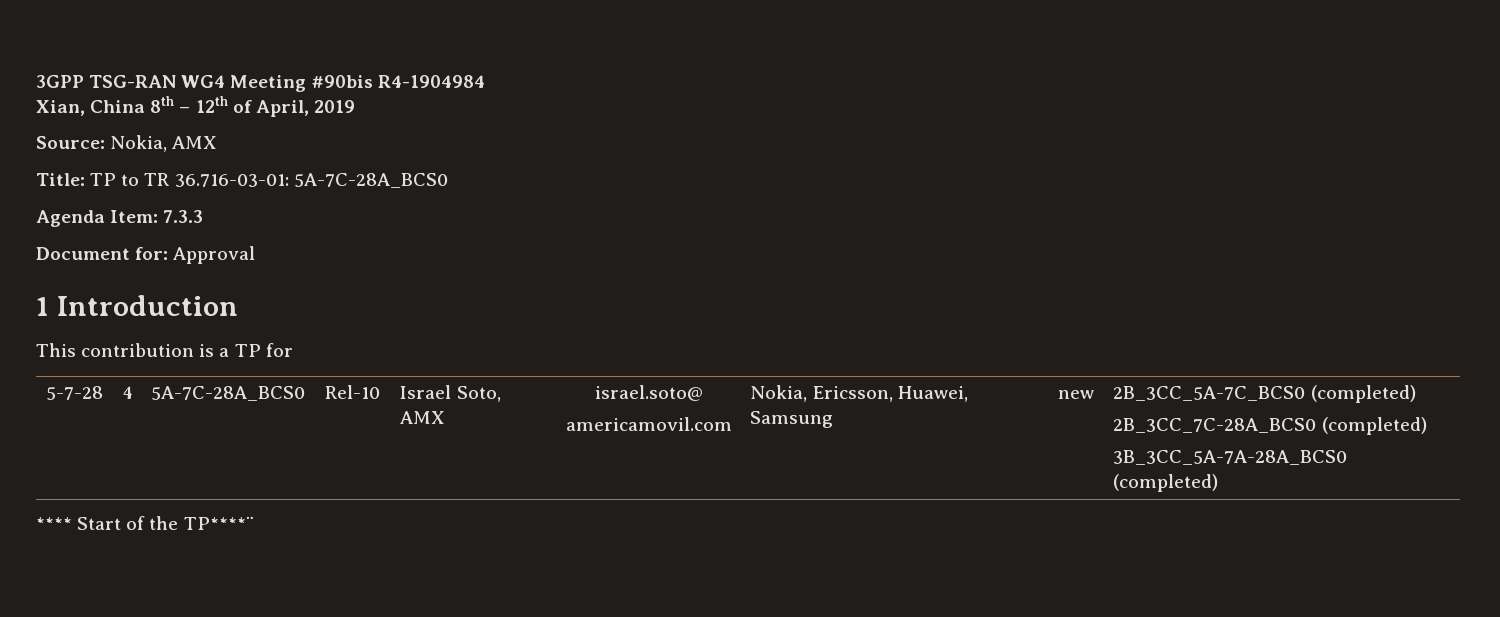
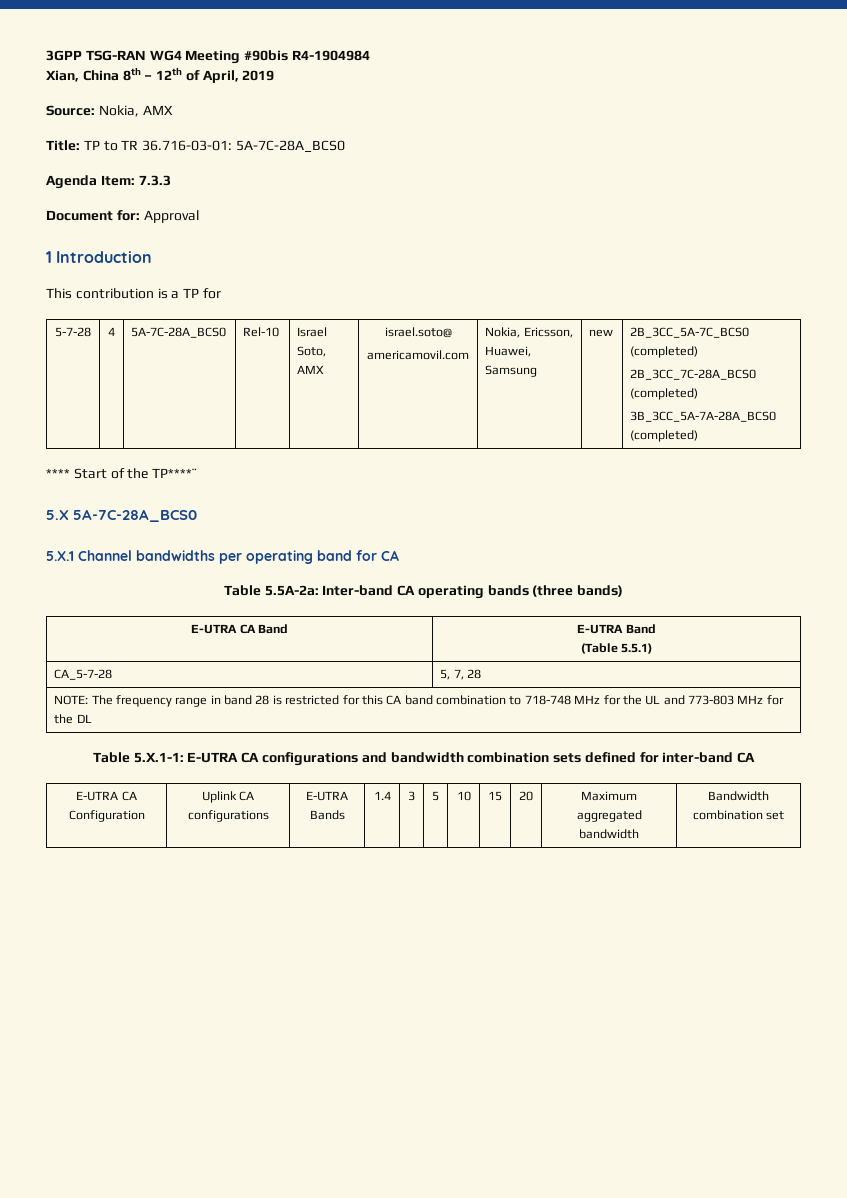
+ 5.X 5A-7C-28A_BCS0
+ 5.X.1 Channel bandwidths per operating band for CA
+ Table 5.5A-2a: Inter-band CA operating bands (three bands)
+ E-UTRA CA Band | E-UTRA Band
+ (Table 5.5.1)
+ CA_5-7-28 | 5, 7, 28
+ NOTE: The frequency range in band 28 is restricted for this CA band combination to 718-748 MHz for the UL and 773-803 MHz for the DL
+ Table 5.X.1-1: E-UTRA CA configurations and bandwidth combination sets defined for inter-band CA
+ E-UTRA CA Configuration | Uplink CA configurations | E-UTRA Bands | 1.4 | 3 | 5 | 10 | 15 | 20 | Maximum aggregated bandwidth | Bandwidth combination set

